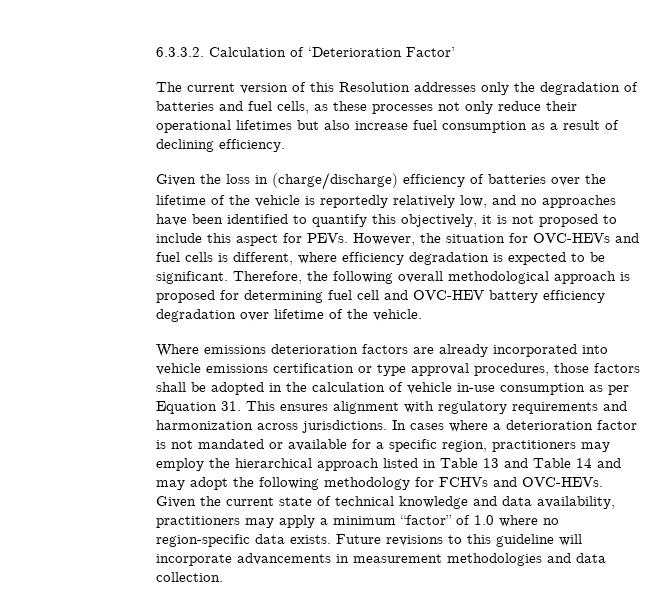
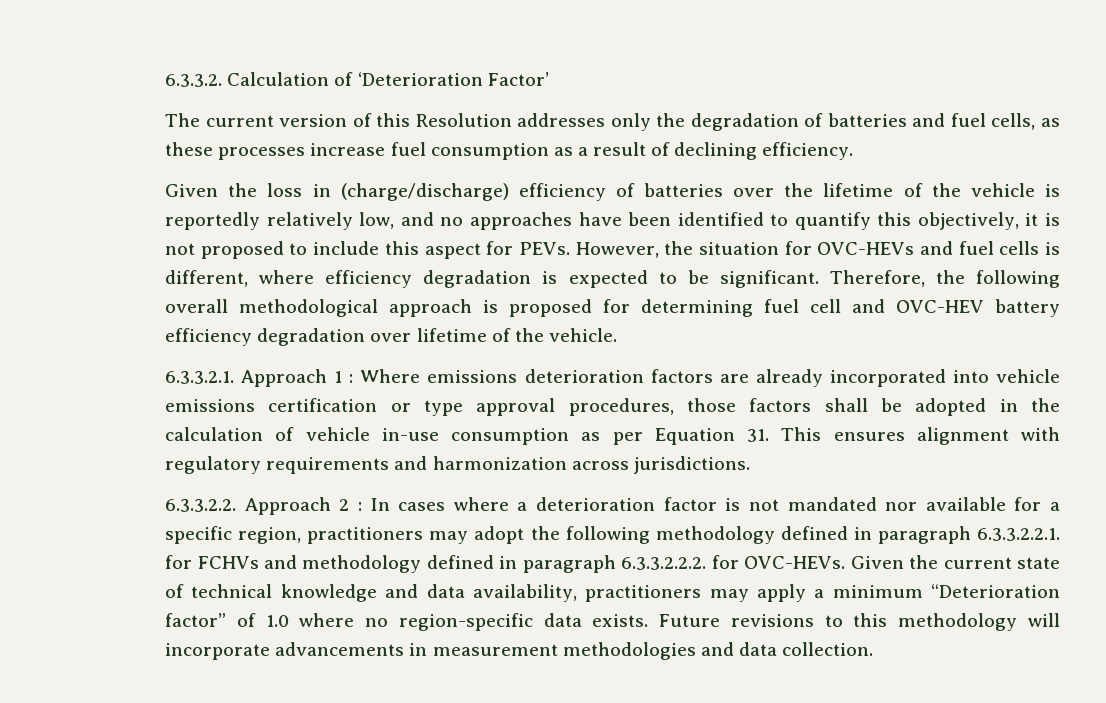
- The current version of this Resolution addresses only the degradation of batteries and fuel cells, as these processes not only reduce their operational lifetimes but also increase fuel consumption as a result of declining efficiency.
+ The current version of this Resolution addresses only the degradation of batteries and fuel cells, as these processes increase fuel consumption as a result of declining efficiency.
- Where emissions deterioration factors are already incorporated into vehicle emissions certification or type approval procedures, those factors shall be adopted in the calculation of vehicle in-use consumption as per Equation 31. This ensures alignment with regulatory requirements and harmonization across jurisdictions. In cases where a deterioration factor is not mandated or available for a specific region, practitioners may employ the hierarchical approach listed in Table 13 and Table 14 and may adopt the following methodology for FCHVs and OVC-HEVs.
+ 6.3.3.2.1. Approach 1 : Where emissions deterioration factors are already incorporated into vehicle emissions certification or type approval procedures, those factors shall be adopted in the calculation of vehicle in-use consumption as per Equation 31. This ensures alignment with regulatory requirements and harmonization across jurisdictions.
+ 6.3.3.2.2. Approach 2 : In cases where a deterioration factor is not mandated nor available for a specific region, practitioners may adopt the following methodology defined in paragraph 6.3.3.2.2.1. for FCHVs and methodology defined in paragraph 6.3.3.2.2.2. for OVC-HEVs.
- Given the current state of technical knowledge and data availability, practitioners may apply a minimum “factor” of 1.0 where no region-specific data exists.
+ Given the current state of technical knowledge and data availability, practitioners may apply a minimum “Deterioration factor” of 1.0 where no region-specific data exists.
- Future revisions to this guideline will incorporate advancements in measurement methodologies and data collection.
+ Future revisions to this methodology will incorporate advancements in measurement methodologies and data collection.

